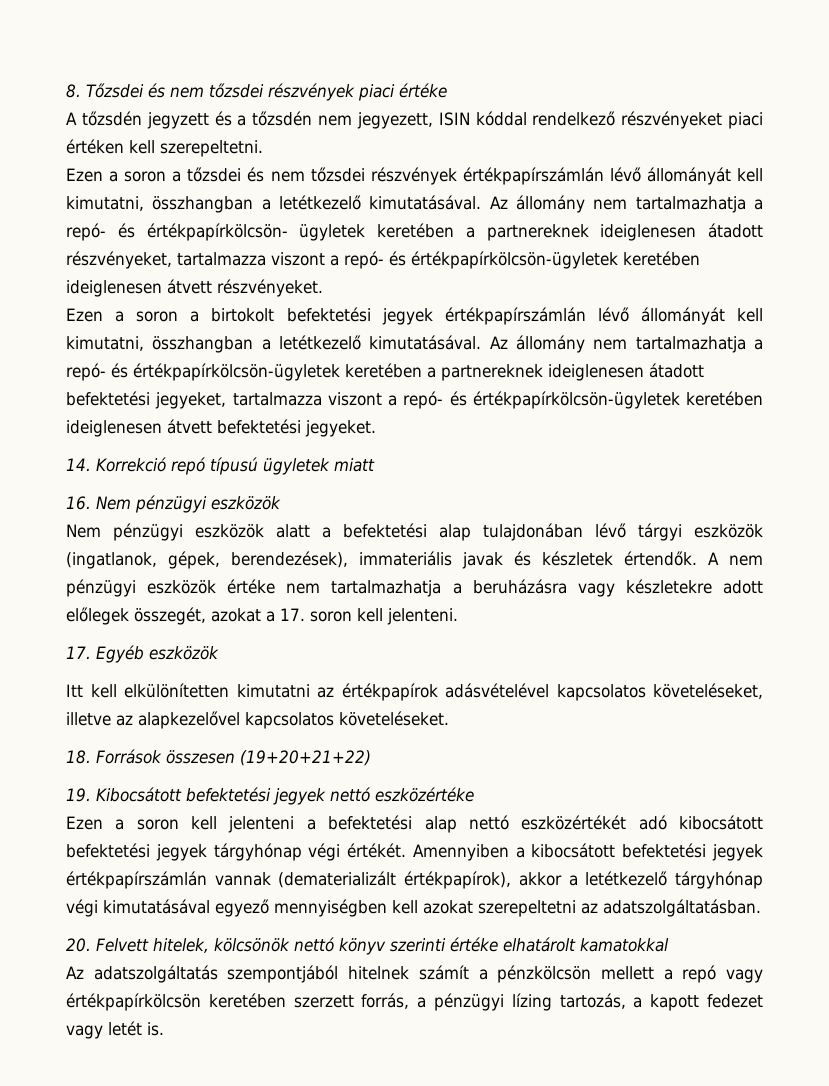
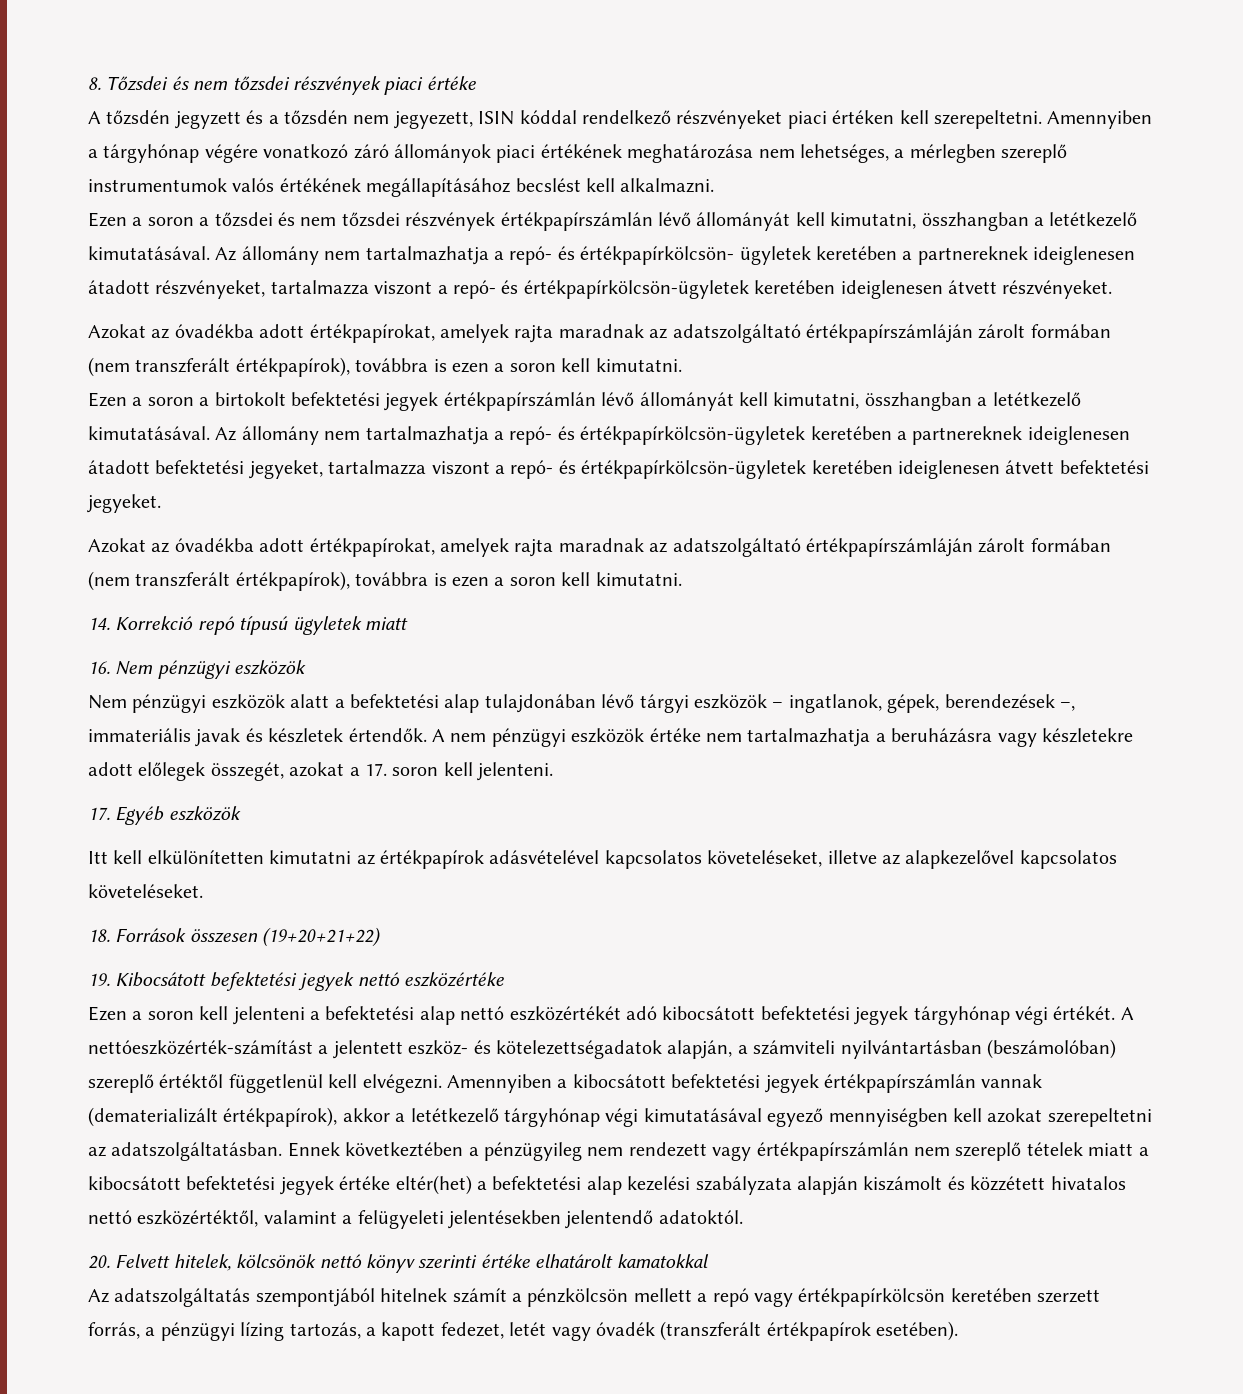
+ Amennyiben a tárgyhónap végére vonatkozó záró állományok piaci értékének meghatározása nem lehetséges, a mérlegben szereplő instrumentumok valós értékének megállapításához becslést kell alkalmazni.
  Az állomány nem tartalmazhatja a repó- és értékpapírkölcsön- ügyletek keretében a partnereknek ideiglenesen átadott részvényeket, tartalmazza viszont a repó- és értékpapírkölcsön-ügyletek keretében ideiglenesen átvett részvényeket.
+ Azokat az óvadékba adott értékpapírokat, amelyek rajta maradnak az adatszolgáltató értékpapírszámláján zárolt formában (nem transzferált értékpapírok), továbbra is ezen a soron kell kimutatni.
  Az állomány nem tartalmazhatja a repó- és értékpapírkölcsön-ügyletek keretében a partnereknek ideiglenesen átadott befektetési jegyeket, tartalmazza viszont a repó- és értékpapírkölcsön-ügyletek keretében ideiglenesen átvett befektetési jegyeket.
+ Azokat az óvadékba adott értékpapírokat, amelyek rajta maradnak az adatszolgáltató értékpapírszámláján zárolt formában (nem transzferált értékpapírok), továbbra is ezen a soron kell kimutatni.
- Nem pénzügyi eszközök alatt a befektetési alap tulajdonában lévő tárgyi eszközök (ingatlanok, gépek, berendezések), immateriális javak és készletek értendők.
+ Nem pénzügyi eszközök alatt a befektetési alap tulajdonában lévő tárgyi eszközök – ingatlanok, gépek, berendezések –, immateriális javak és készletek értendők.
+ A nettóeszközérték-számítást a jelentett eszköz- és kötelezettségadatok alapján, a számviteli nyilvántartásban (beszámolóban) szereplő értéktől függetlenül kell elvégezni.
+ Ennek következtében a pénzügyileg nem rendezett vagy értékpapírszámlán nem szereplő tételek miatt a kibocsátott befektetési jegyek értéke eltér(het) a befektetési alap kezelési szabályzata alapján kiszámolt és közzétett hivatalos nettó eszközértéktől, valamint a felügyeleti jelentésekben jelentendő adatoktól.
- Az adatszolgáltatás szempontjából hitelnek számít a pénzkölcsön mellett a repó vagy értékpapírkölcsön keretében szerzett forrás, a pénzügyi lízing tartozás, a kapott fedezet vagy letét is.
+ Az adatszolgáltatás szempontjából hitelnek számít a pénzkölcsön mellett a repó vagy értékpapírkölcsön keretében szerzett forrás, a pénzügyi lízing tartozás, a kapott fedezet, letét vagy óvadék (transzferált értékpapírok esetében).

